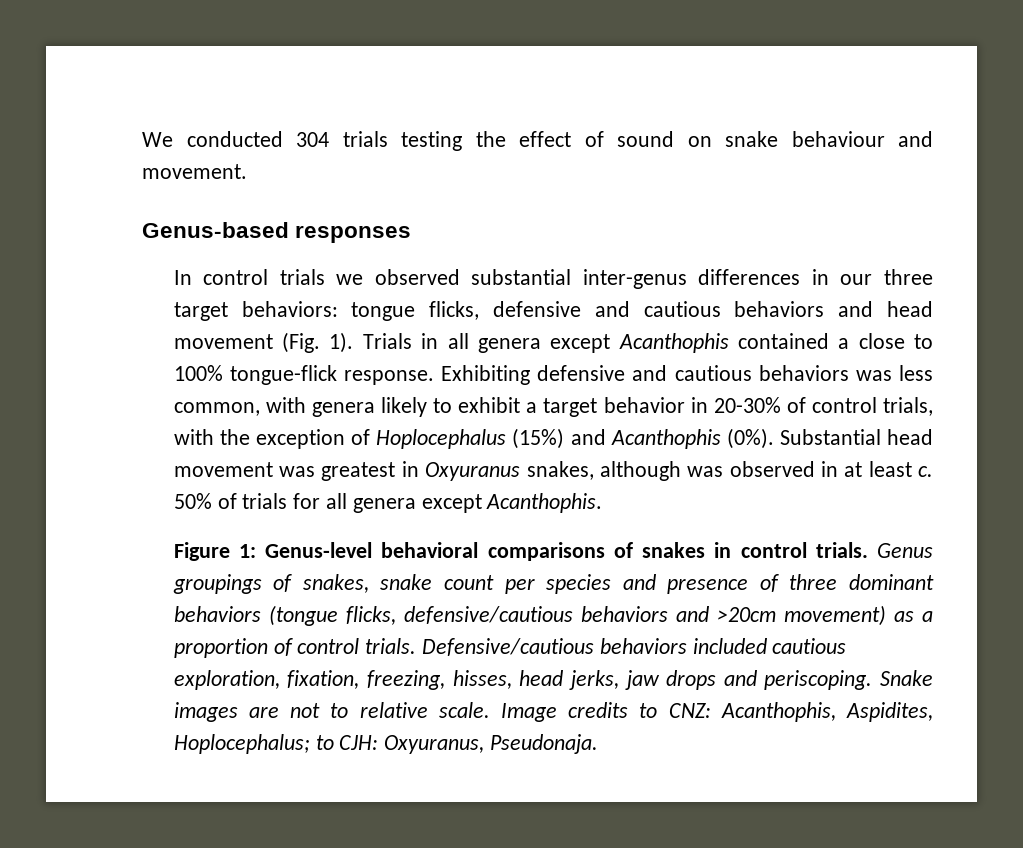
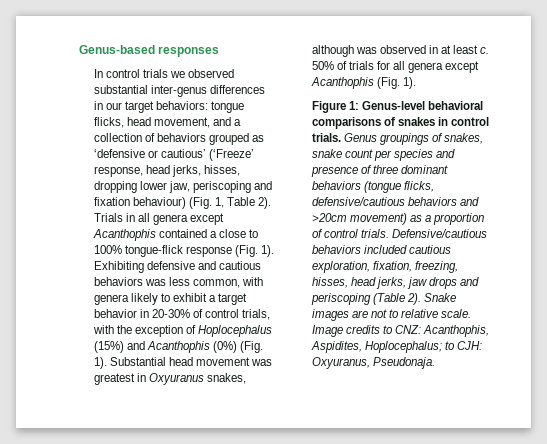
- We conducted 304 trials testing the effect of sound on snake behaviour and movement.
- In control trials we observed substantial inter-genus differences in our three target behaviors: tongue flicks, defensive and cautious behaviors and head movement (Fig. 1).
+ In control trials we observed substantial inter-genus differences in our target behaviors: tongue flicks, head movement, and a collection of behaviors grouped as ‘defensive or cautious’ (‘Freeze’ response, head jerks, hisses, dropping lower jaw, periscoping and fixation behaviour) (Fig. 1, Table 2).
- Trials in all genera except Acanthophis contained a close to 100% tongue-flick response.
+ Trials in all genera except Acanthophis contained a close to 100% tongue-flick response (Fig. 1).
- Exhibiting defensive and cautious behaviors was less common, with genera likely to exhibit a target behavior in 20-30% of control trials, with the exception of Hoplocephalus (15%) and Acanthophis (0%).
+ Exhibiting defensive and cautious behaviors was less common, with genera likely to exhibit a target behavior in 20-30% of control trials, with the exception of Hoplocephalus (15%) and Acanthophis (0%) (Fig. 1).
- 50% of trials for all genera except Acanthophis.
+ 50% of trials for all genera except Acanthophis (Fig. 1).
- Defensive/cautious behaviors included cautious exploration, fixation, freezing, hisses, head jerks, jaw drops and periscoping.
+ Defensive/cautious behaviors included cautious exploration, fixation, freezing, hisses, head jerks, jaw drops and periscoping (Table 2).

